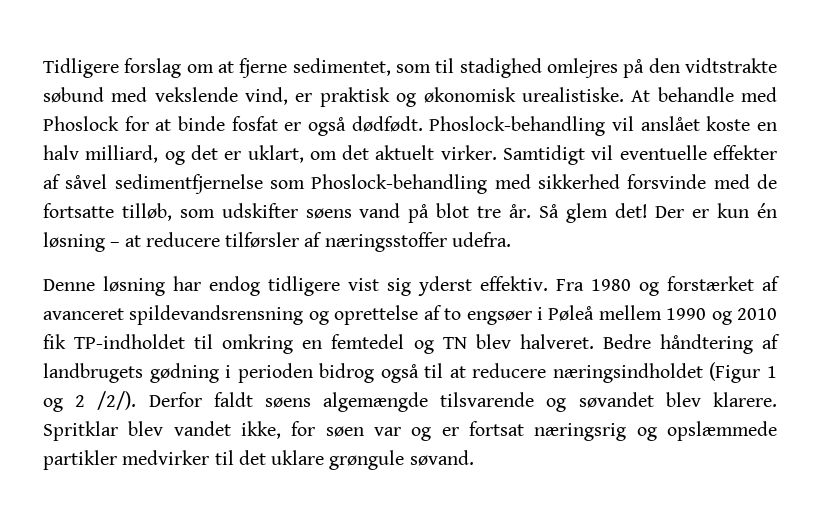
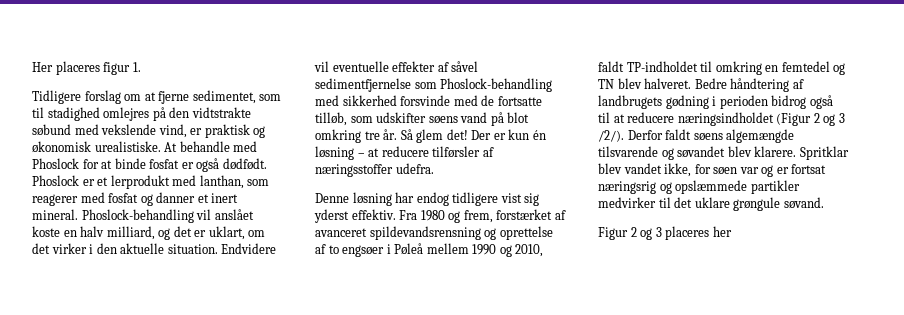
+ Her placeres figur 1.
+ Phoslock er et lerprodukt med lanthan, som reagerer med fosfat og danner et inert mineral.
- Phoslock-behandling vil anslået koste en halv milliard, og det er uklart, om det aktuelt virker. Samtidigt vil eventuelle effekter af såvel sedimentfjernelse som Phoslock-behandling med sikkerhed forsvinde med de fortsatte tilløb, som udskifter søens vand på blot tre år.
+ Phoslock-behandling vil anslået koste en halv milliard, og det er uklart, om det virker i den aktuelle situation. Endvidere vil eventuelle effekter af såvel sedimentfjernelse som Phoslock-behandling med sikkerhed forsvinde med de fortsatte tilløb, som udskifter søens vand på blot omkring tre år.
- Fra 1980 og forstærket af avanceret spildevandsrensning og oprettelse af to engsøer i Pøleå mellem 1990 og 2010 fik TP-indholdet til omkring en femtedel og TN blev halveret.
+ Fra 1980 og frem, forstærket af avanceret spildevandsrensning og oprettelse af to engsøer i Pøleå mellem 1990 og 2010, faldt TP-indholdet til omkring en femtedel og TN blev halveret.
- Bedre håndtering af landbrugets gødning i perioden bidrog også til at reducere næringsindholdet (Figur 1 og 2 /2/).
+ Bedre håndtering af landbrugets gødning i perioden bidrog også til at reducere næringsindholdet (Figur 2 og 3 /2/).
+ Figur 2 og 3 placeres her

